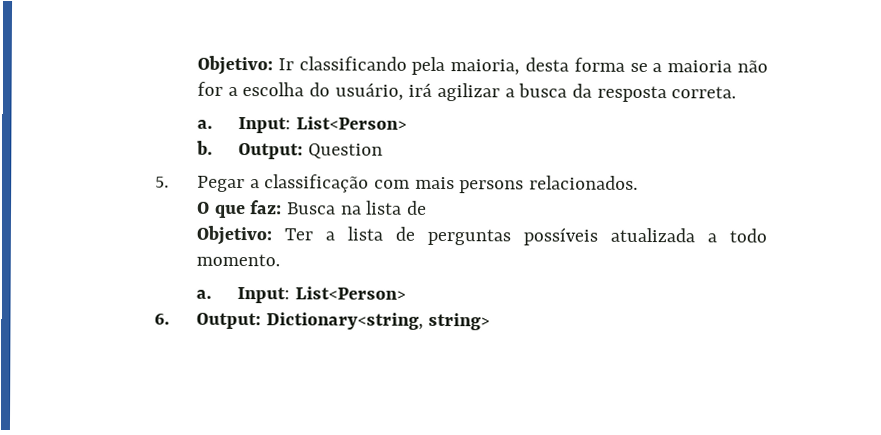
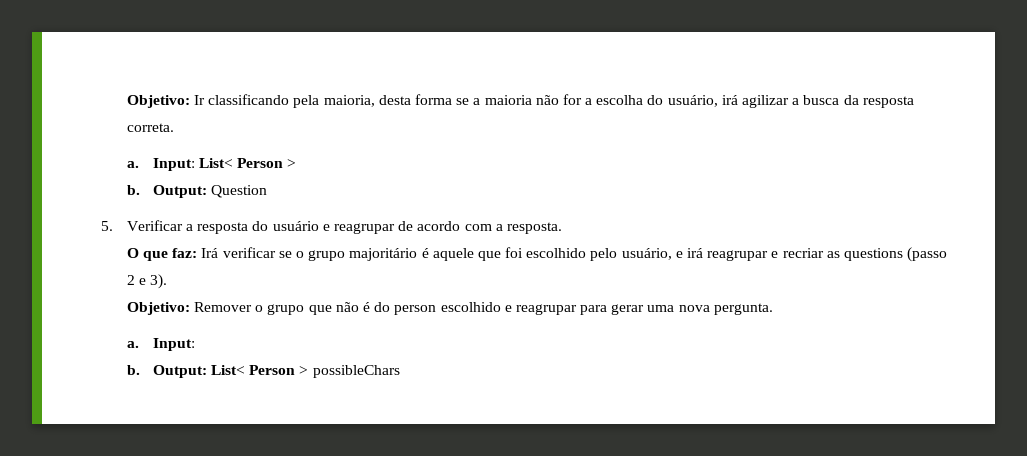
  Objetivo: Ir classificando pela maioria, desta forma se a maioria não for a escolha do usuário, irá agilizar a busca da resposta correta.
- a. Input: List<Person>
+ a. Input: List< Person >
- 5. Pegar a classificação com mais persons relacionados.
- O que faz: Busca na lista de
- Objetivo: Ter a lista de perguntas possíveis atualizada a todo momento.
- a. Input: List<Person>
- 6. Output: Dictionary<string, string>
+ 5. Verificar a resposta do usuário e reagrupar de acordo com a resposta.
+ O que faz: Irá verificar se o grupo majoritário é aquele que foi escolhido pelo usuário, e irá reagrupar e recriar as questions (passo 2 e 3).
+ Objetivo: Remover o grupo que não é do person escolhido e reagrupar para gerar uma nova pergunta.
+ a. Input:
+ b. Output: List< Person > possibleChars

